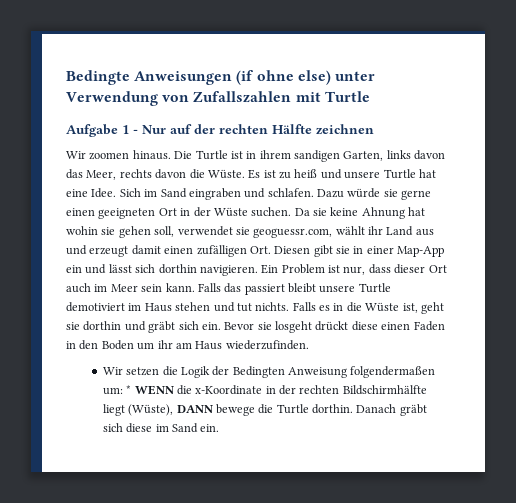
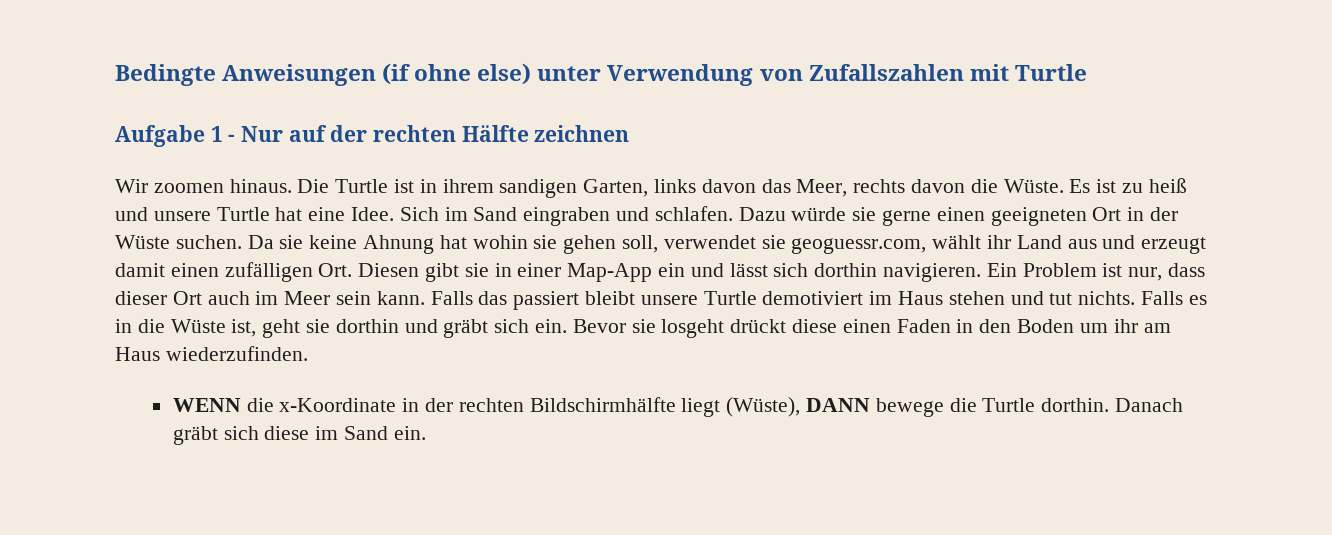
- Wir setzen die Logik der Bedingten Anweisung folgendermaßen um: * WENN die x-Koordinate in der rechten Bildschirmhälfte liegt (Wüste), DANN bewege die Turtle dorthin.
+ WENN die x-Koordinate in der rechten Bildschirmhälfte liegt (Wüste), DANN bewege die Turtle dorthin.

